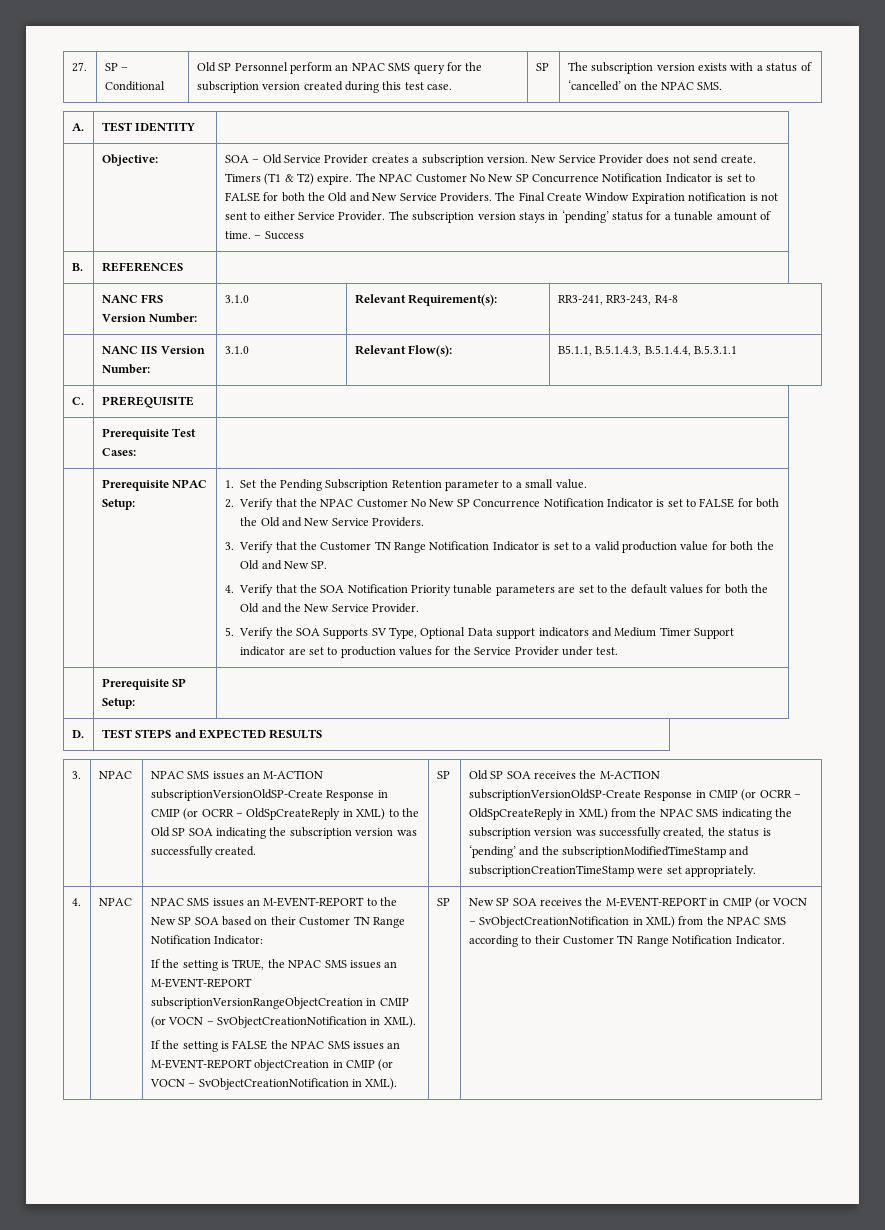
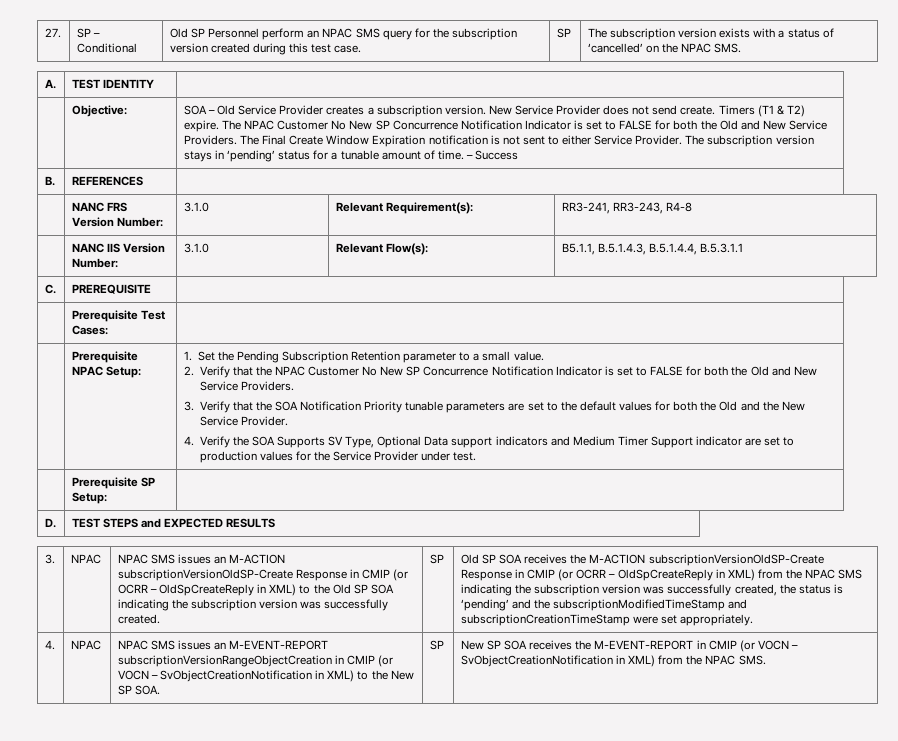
- 3. Verify that the Customer TN Range Notification Indicator is set to a valid production value for both the Old and New SP.
- 4. Verify that the SOA Notification Priority tunable parameters are set to the default values for both the Old and the New Service Provider.
+ 3. Verify that the SOA Notification Priority tunable parameters are set to the default values for both the Old and the New Service Provider.
- 5. Verify the SOA Supports SV Type, Optional Data support indicators and Medium Timer Support indicator are set to production values for the Service Provider under test.
+ 4. Verify the SOA Supports SV Type, Optional Data support indicators and Medium Timer Support indicator are set to production values for the Service Provider under test.
- NPAC SMS issues an M-EVENT-REPORT to the New SP SOA based on their Customer TN Range Notification Indicator:
- If the setting is TRUE, the NPAC SMS issues an M-EVENT-REPORT subscriptionVersionRangeObjectCreation in CMIP (or VOCN – SvObjectCreationNotification in XML).
- If the setting is FALSE the NPAC SMS issues an M-EVENT-REPORT objectCreation in CMIP (or VOCN – SvObjectCreationNotification in XML).
+ NPAC SMS issues an M-EVENT-REPORT subscriptionVersionRangeObjectCreation in CMIP (or VOCN – SvObjectCreationNotification in XML) to the New SP SOA.
- New SP SOA receives the M-EVENT-REPORT in CMIP (or VOCN – SvObjectCreationNotification in XML) from the NPAC SMS according to their Customer TN Range Notification Indicator.
+ New SP SOA receives the M-EVENT-REPORT in CMIP (or VOCN – SvObjectCreationNotification in XML) from the NPAC SMS.

